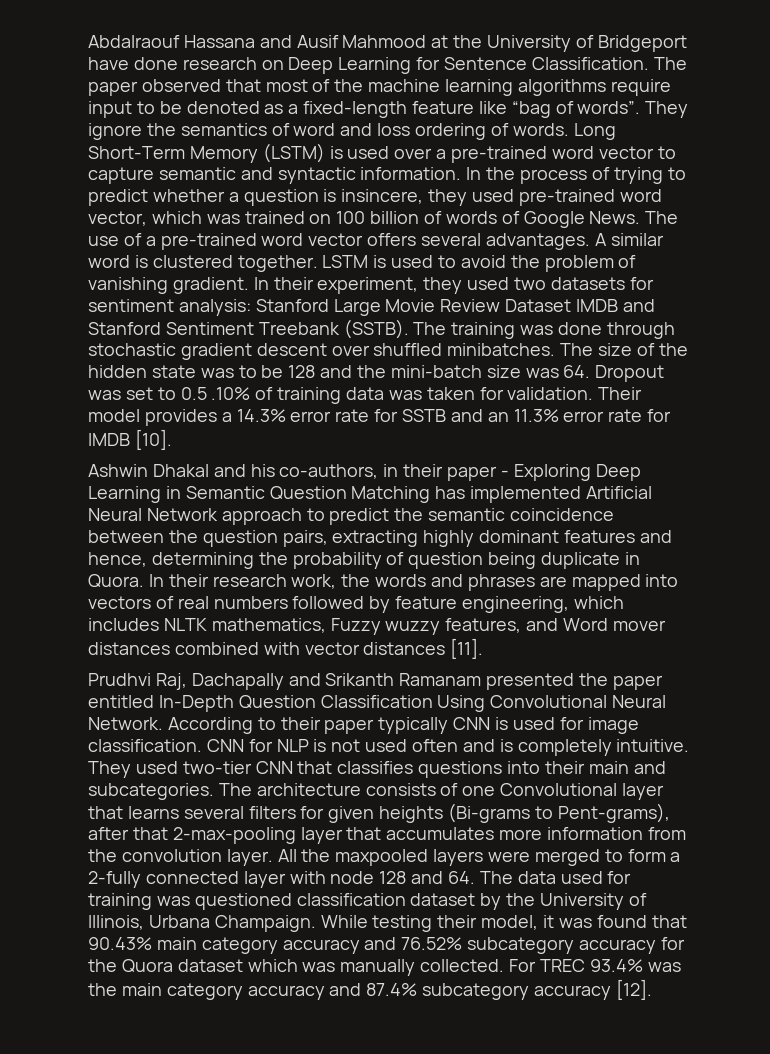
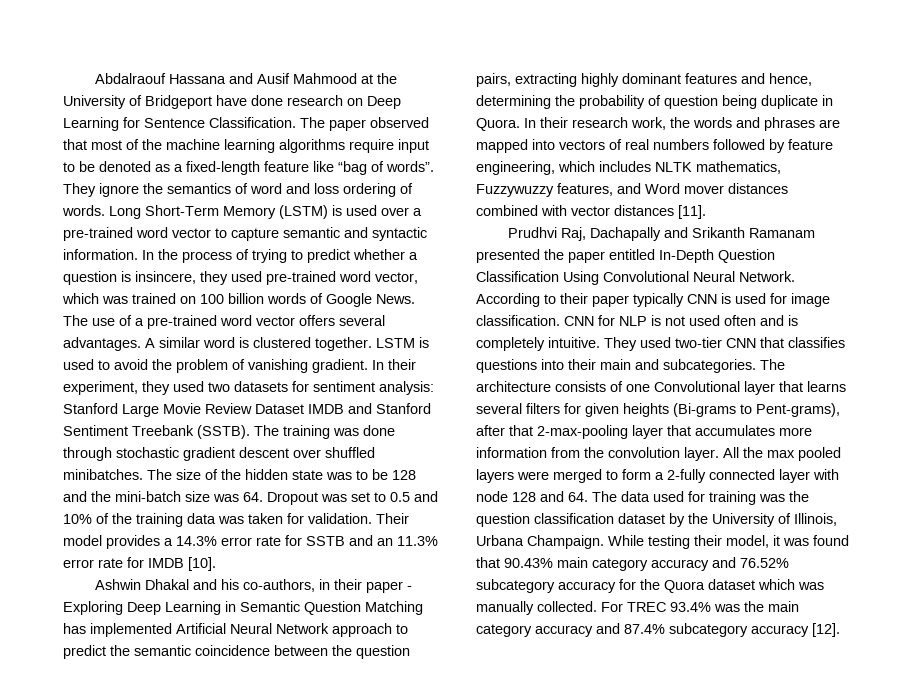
- In the process of trying to predict whether a question is insincere, they used pre-trained word vector, which was trained on 100 billion of words of Google News.
+ In the process of trying to predict whether a question is insincere, they used pre-trained word vector, which was trained on 100 billion words of Google News.
- The size of the hidden state was to be 128 and the mini-batch size was 64. Dropout was set to 0.5 .10% of training data was taken for validation.
+ The size of the hidden state was to be 128 and the mini-batch size was 64. Dropout was set to 0.5 and 10% of the training data was taken for validation.
- In their research work, the words and phrases are mapped into vectors of real numbers followed by feature engineering, which includes NLTK mathematics, Fuzzy wuzzy features, and Word mover distances combined with vector distances [11].
+ In their research work, the words and phrases are mapped into vectors of real numbers followed by feature engineering, which includes NLTK mathematics, Fuzzywuzzy features, and Word mover distances combined with vector distances [11].
- All the maxpooled layers were merged to form a 2-fully connected layer with node 128 and 64. The data used for training was questioned classification dataset by the University of Illinois, Urbana Champaign.
+ All the max pooled layers were merged to form a 2-fully connected layer with node 128 and 64. The data used for training was the question classification dataset by the University of Illinois, Urbana Champaign.

